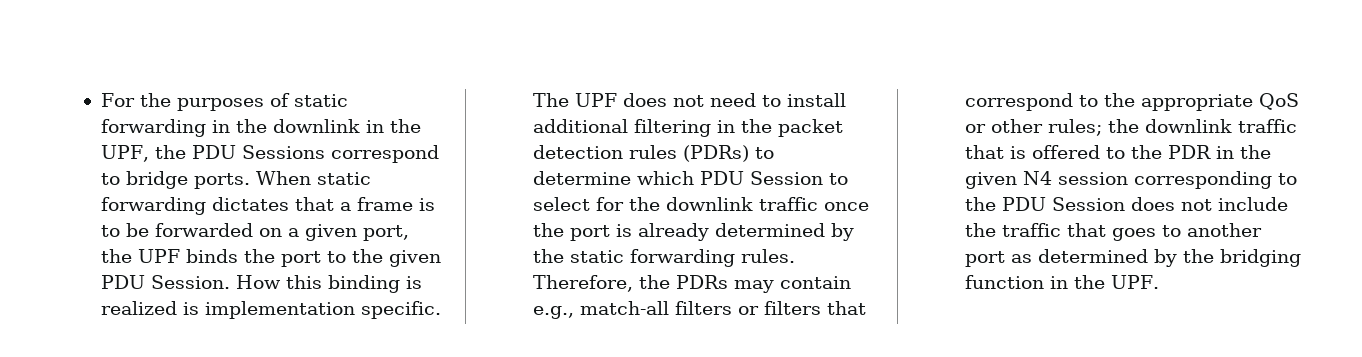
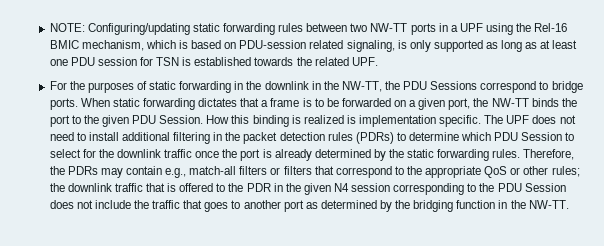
+ NOTE: Configuring/updating static forwarding rules between two NW-TT ports in a UPF using the Rel-16 BMIC mechanism, which is based on PDU-session related signaling, is only supported as long as at least one PDU session for TSN is established towards the related UPF.
- For the purposes of static forwarding in the downlink in the UPF, the PDU Sessions correspond to bridge ports.
+ For the purposes of static forwarding in the downlink in the NW-TT, the PDU Sessions correspond to bridge ports.
- When static forwarding dictates that a frame is to be forwarded on a given port, the UPF binds the port to the given PDU Session.
+ When static forwarding dictates that a frame is to be forwarded on a given port, the NW-TT binds the port to the given PDU Session.
- Therefore, the PDRs may contain e.g., match-all filters or filters that correspond to the appropriate QoS or other rules; the downlink traffic that is offered to the PDR in the given N4 session corresponding to the PDU Session does not include the traffic that goes to another port as determined by the bridging function in the UPF.
+ Therefore, the PDRs may contain e.g., match-all filters or filters that correspond to the appropriate QoS or other rules; the downlink traffic that is offered to the PDR in the given N4 session corresponding to the PDU Session does not include the traffic that goes to another port as determined by the bridging function in the NW-TT.

